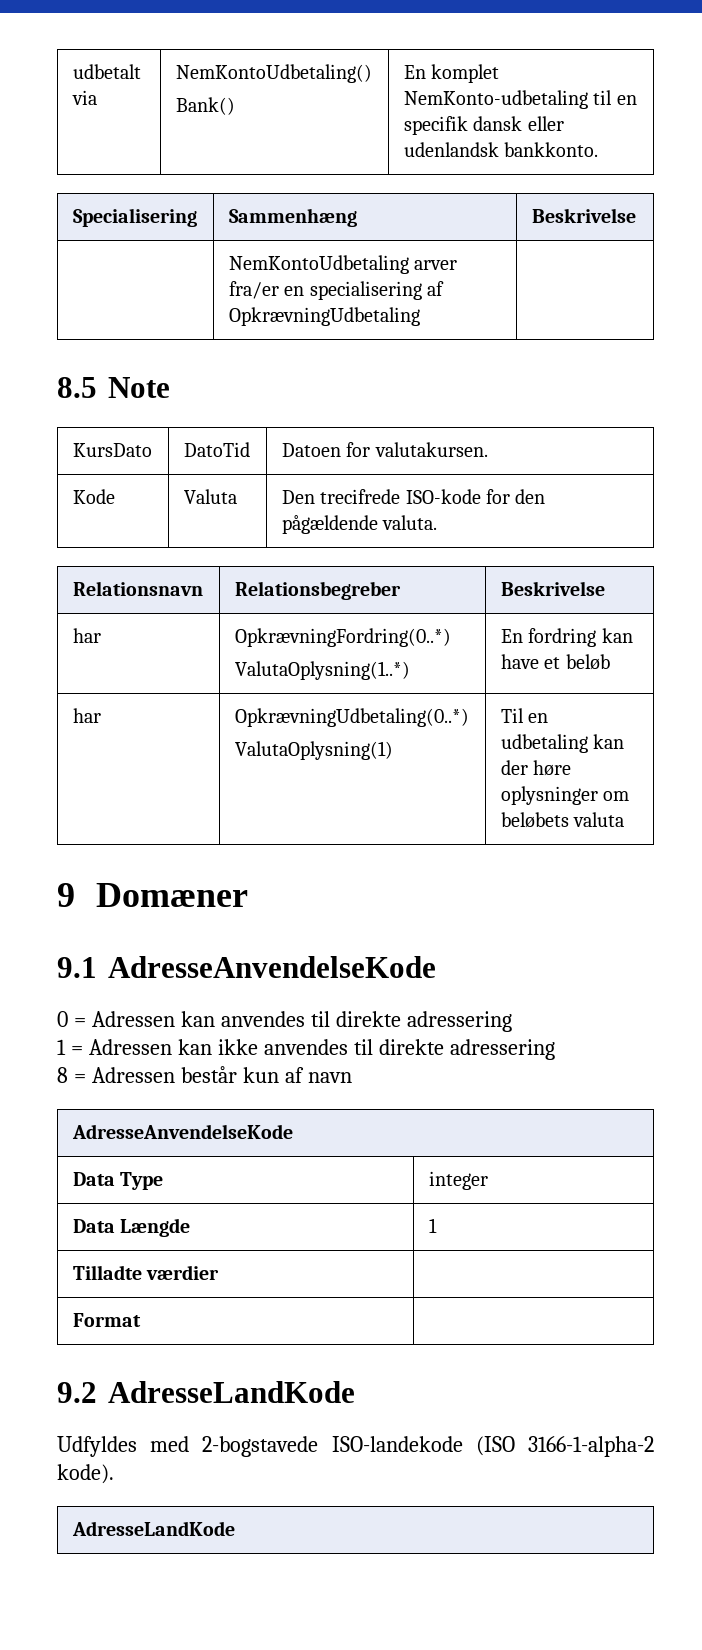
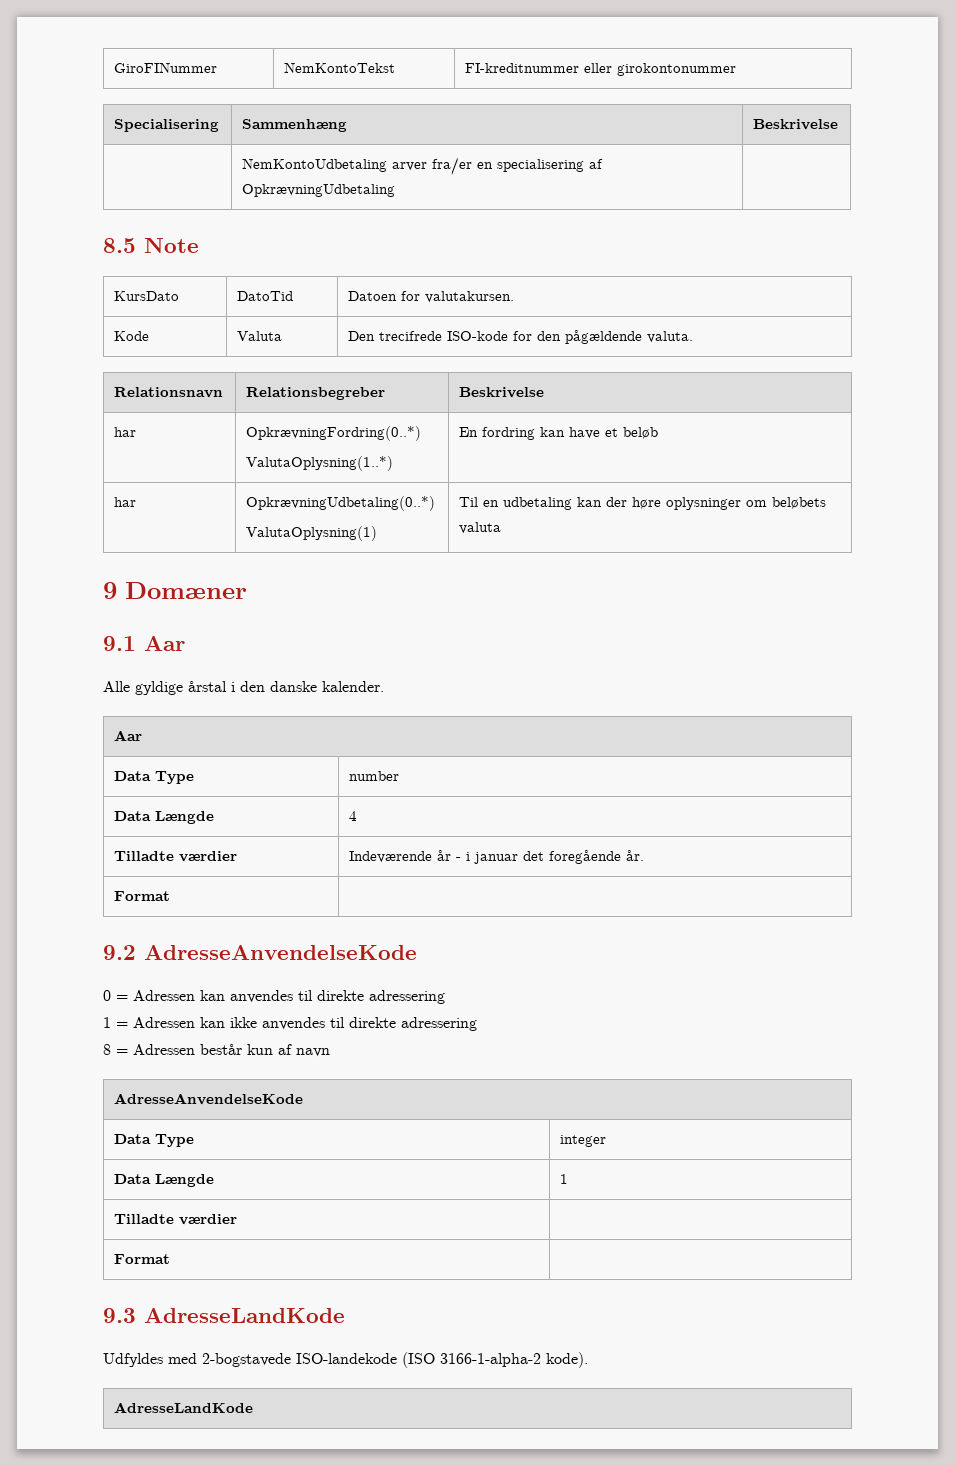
- udbetalt via | NemKontoUdbetaling()
- Bank() | En komplet NemKonto-udbetaling til en specifik dansk eller udenlandsk bankkonto.
+ GiroFINummer | NemKontoTekst | FI-kreditnummer eller girokontonummer
- 9.1 AdresseAnvendelseKode
+ 9.1 Aar
+ Alle gyldige årstal i den danske kalender.
+ Aar
+ Data Type | number
+ Data Længde | 4
+ Tilladte værdier | Indeværende år - i januar det foregående år.
+ Format |
+ 9.2 AdresseAnvendelseKode
- 9.2 AdresseLandKode
+ 9.3 AdresseLandKode

